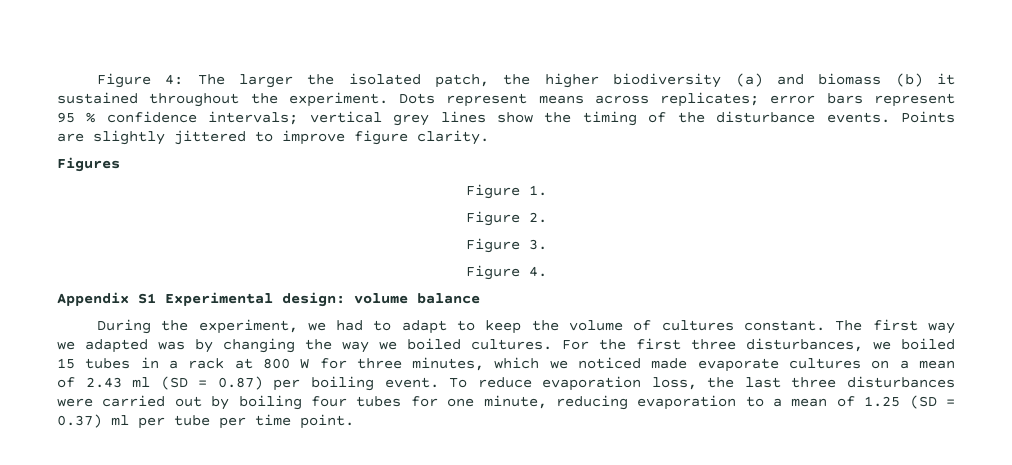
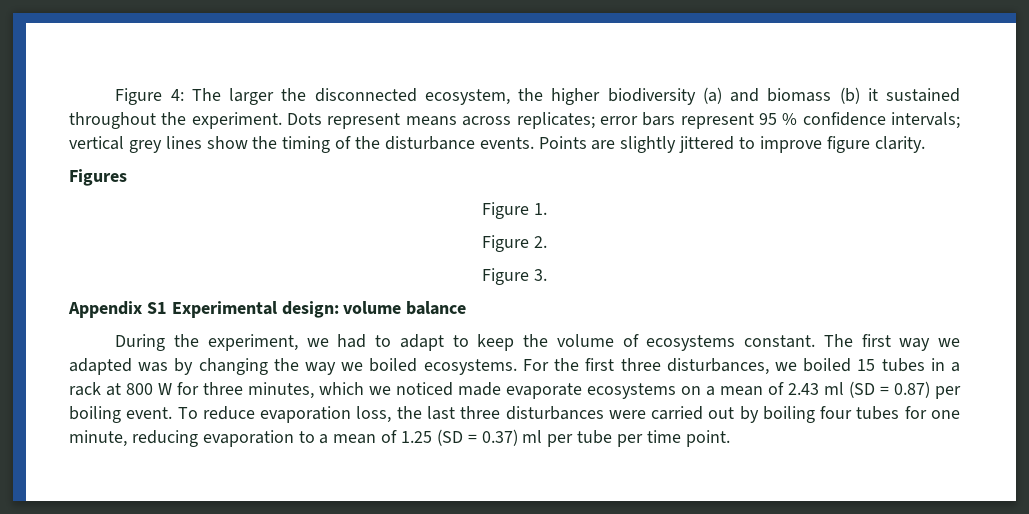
- Figure 4: The larger the isolated patch, the higher biodiversity (a) and biomass (b) it sustained throughout the experiment.
+ Figure 4: The larger the disconnected ecosystem, the higher biodiversity (a) and biomass (b) it sustained throughout the experiment.
- Figure 4.
- During the experiment, we had to adapt to keep the volume of cultures constant.
+ During the experiment, we had to adapt to keep the volume of ecosystems constant.
- The first way we adapted was by changing the way we boiled cultures.
+ The first way we adapted was by changing the way we boiled ecosystems.
- For the first three disturbances, we boiled 15 tubes in a rack at 800 W for three minutes, which we noticed made evaporate cultures on a mean of 2.43 ml (SD = 0.87) per boiling event.
+ For the first three disturbances, we boiled 15 tubes in a rack at 800 W for three minutes, which we noticed made evaporate ecosystems on a mean of 2.43 ml (SD = 0.87) per boiling event.

